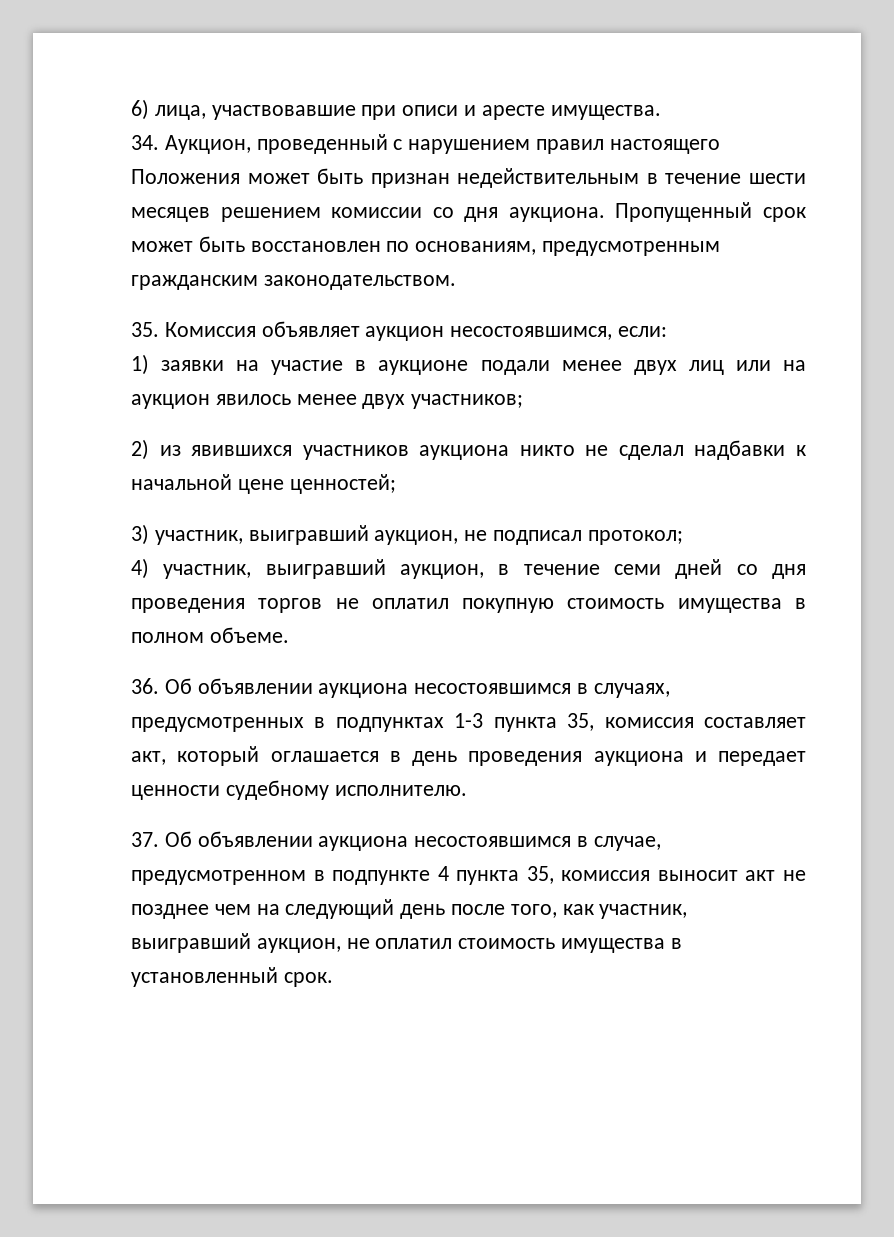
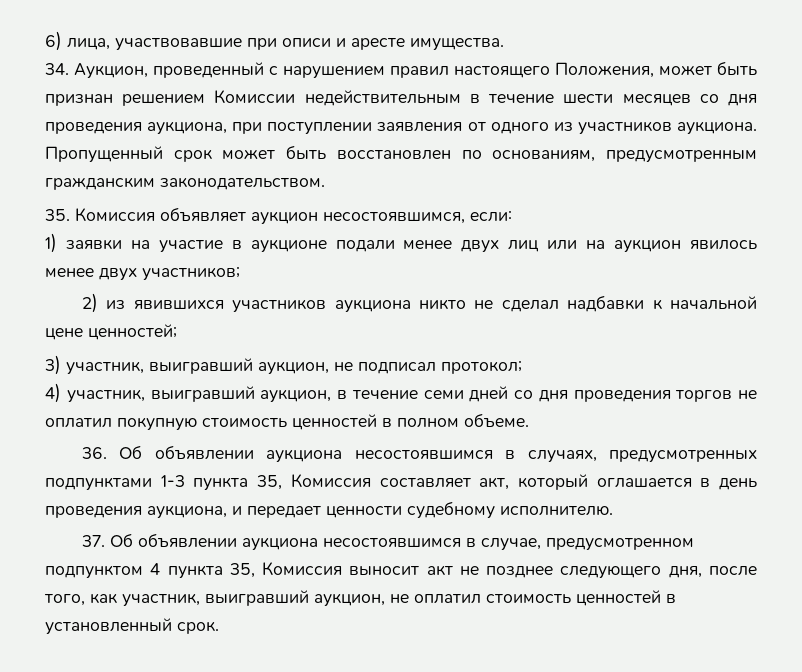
- 34. Аукцион, проведенный с нарушением правил настоящего Положения может быть признан недействительным в течение шести месяцев решением комиссии со дня аукциона.
+ 34. Аукцион, проведенный с нарушением правил настоящего Положения, может быть признан решением Комиссии недействительным в течение шести месяцев со дня проведения аукциона, при поступлении заявления от одного из участников аукциона.
- 4) участник, выигравший аукцион, в течение семи дней со дня проведения торгов не оплатил покупную стоимость имущества в полном объеме.
+ 4) участник, выигравший аукцион, в течение семи дней со дня проведения торгов не оплатил покупную стоимость ценностей в полном объеме.
- 36. Об объявлении аукциона несостоявшимся в случаях, предусмотренных в подпунктах 1-3 пункта 35, комиссия составляет акт, который оглашается в день проведения аукциона и передает ценности судебному исполнителю.
+ 36. Об объявлении аукциона несостоявшимся в случаях, предусмотренных подпунктами 1-3 пункта 35, Комиссия составляет акт, который оглашается в день проведения аукциона, и передает ценности судебному исполнителю.
- 37. Об объявлении аукциона несостоявшимся в случае, предусмотренном в подпункте 4 пункта 35, комиссия выносит акт не позднее чем на следующий день после того, как участник, выигравший аукцион, не оплатил стоимость имущества в установленный срок.
+ 37. Об объявлении аукциона несостоявшимся в случае, предусмотренном подпунктом 4 пункта 35, Комиссия выносит акт не позднее следующего дня, после того, как участник, выигравший аукцион, не оплатил стоимость ценностей в установленный срок.

